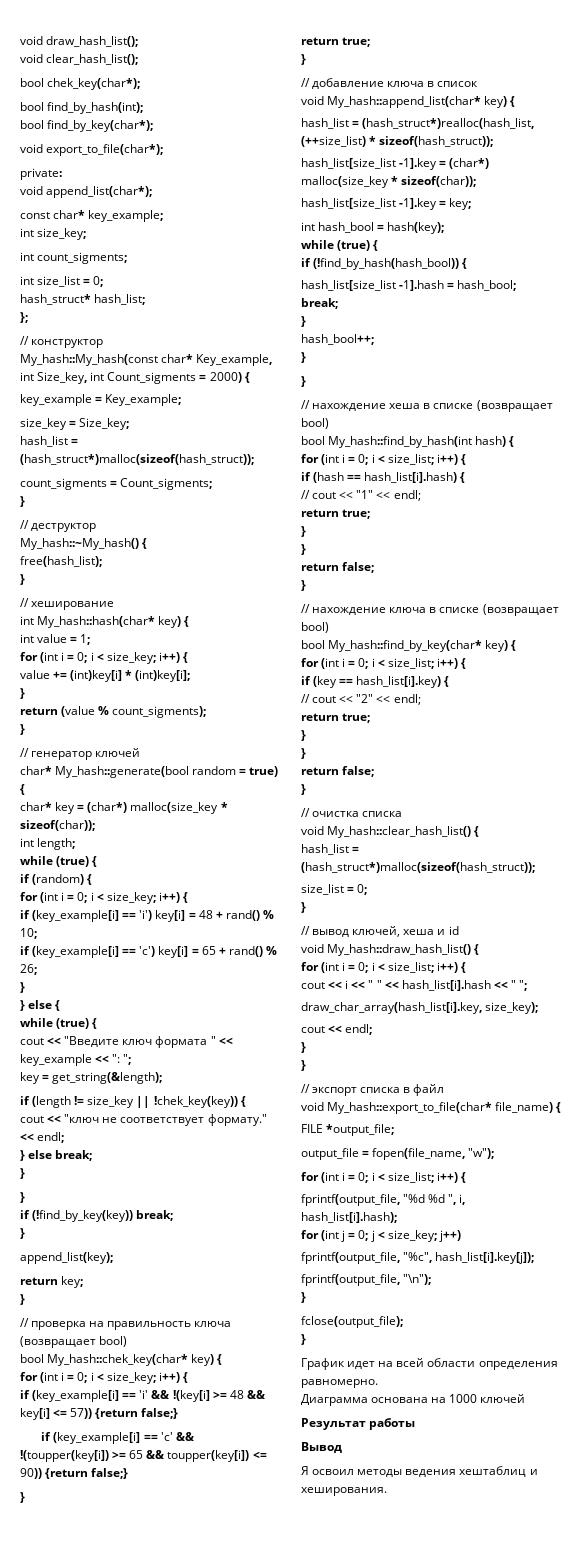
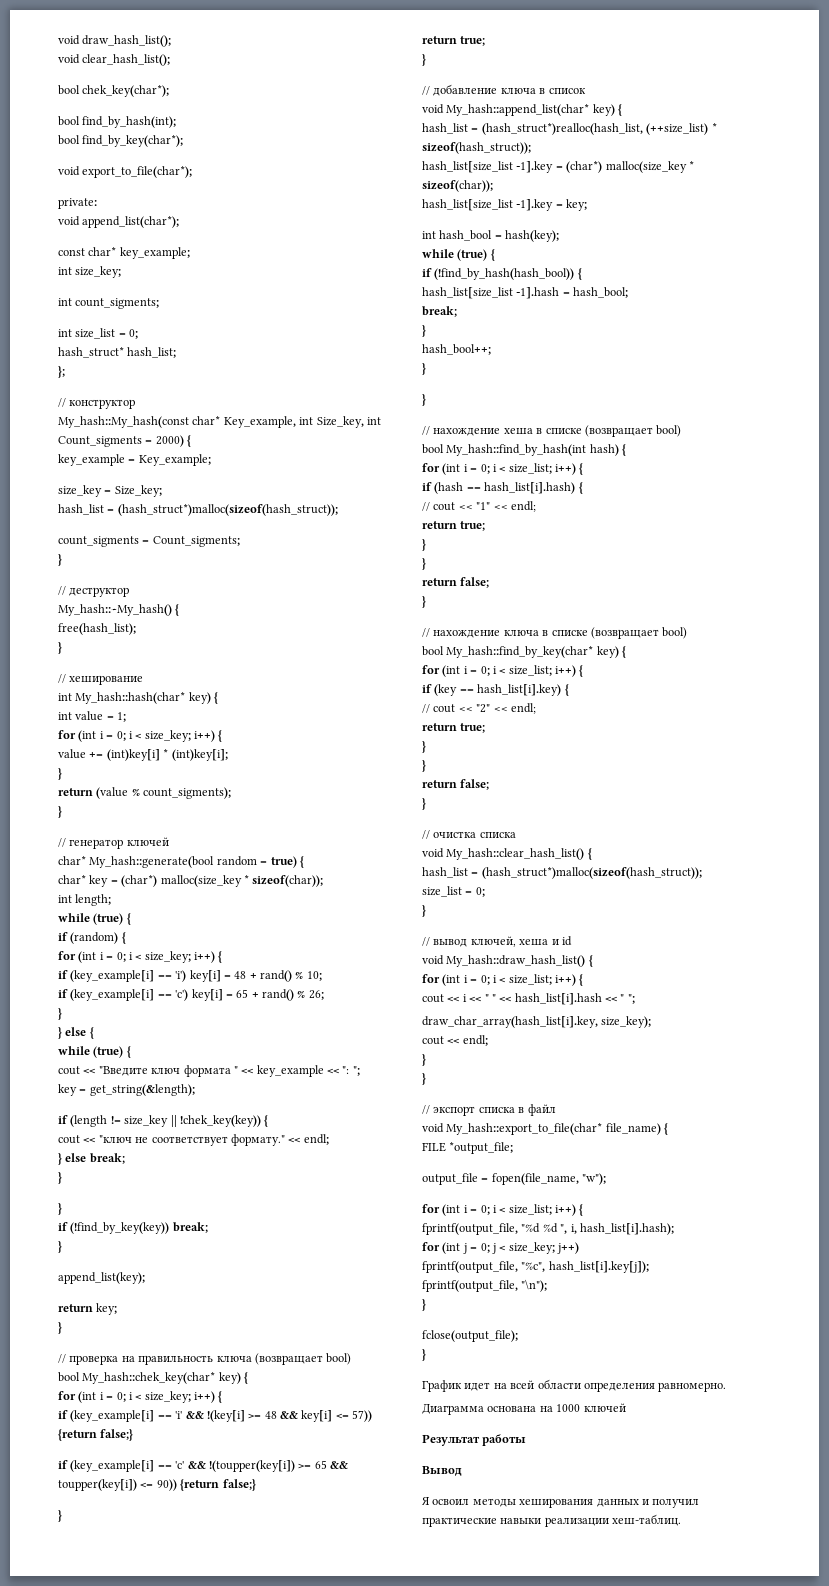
- Я освоил методы ведения хештаблиц и хеширования.
+ Я освоил методы хеширования данных и получил практические навыки реализации хеш-таблиц.

